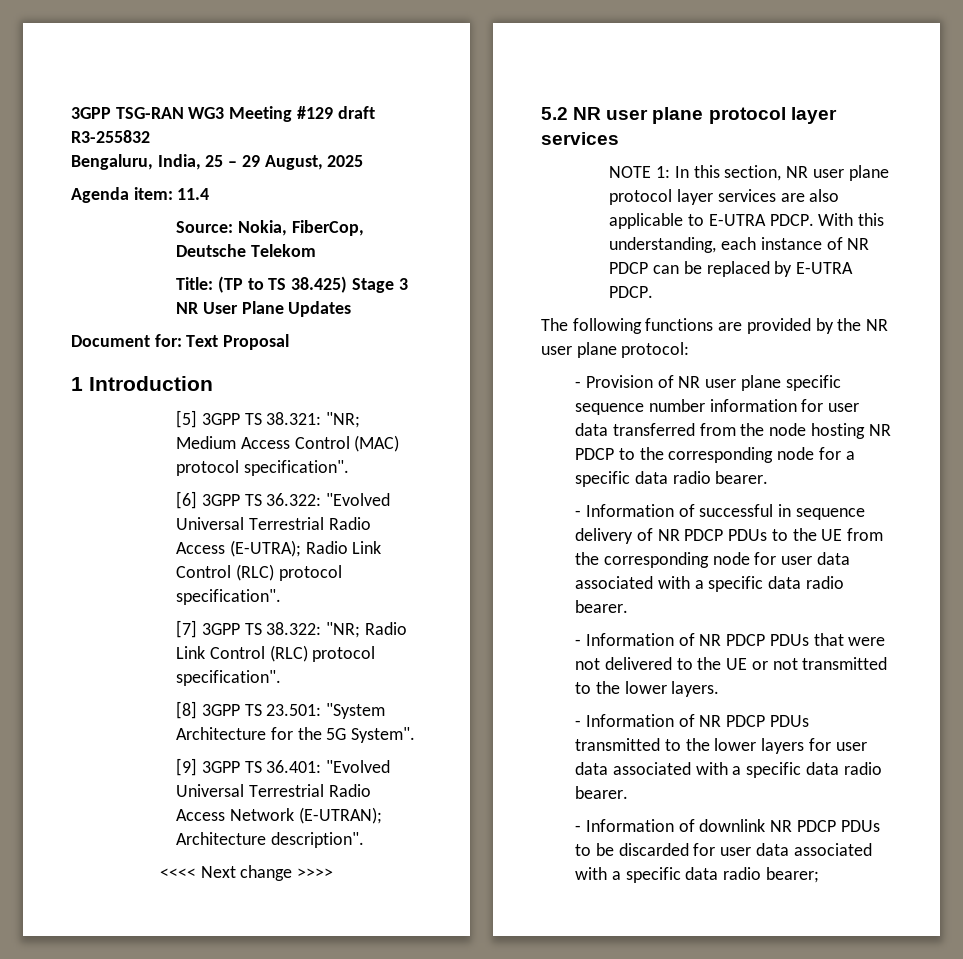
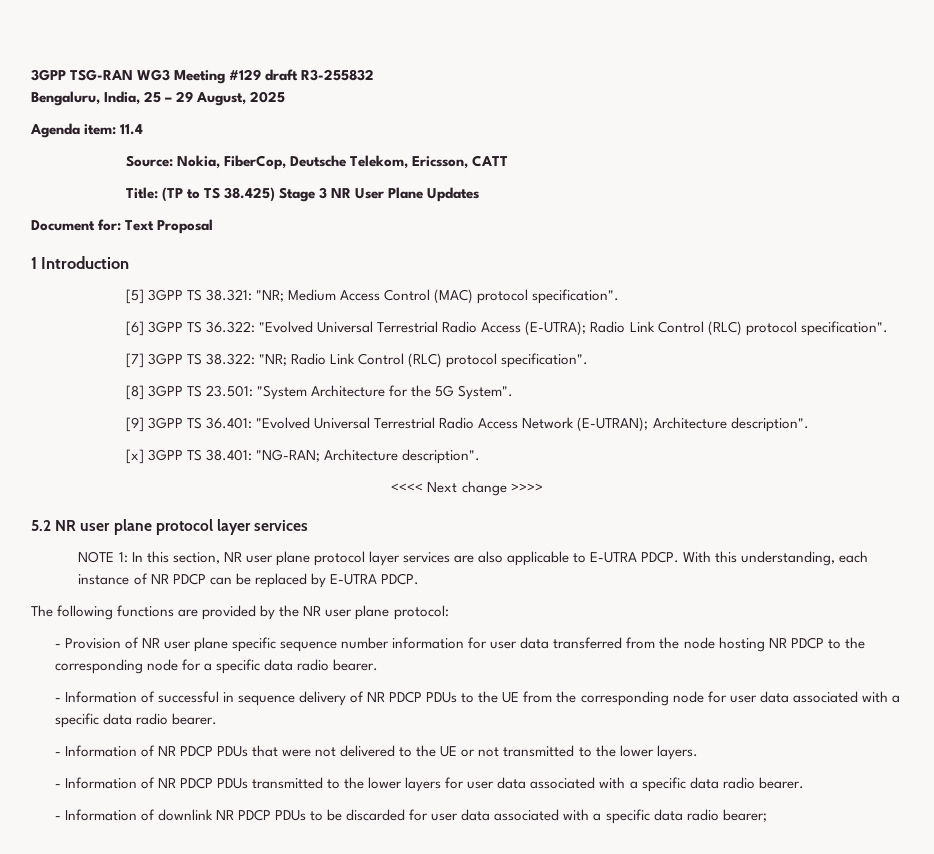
- Source: Nokia, FiberCop, Deutsche Telekom
+ Source: Nokia, FiberCop, Deutsche Telekom, Ericsson, CATT
+ [x] 3GPP TS 38.401: "NG-RAN; Architecture description".

